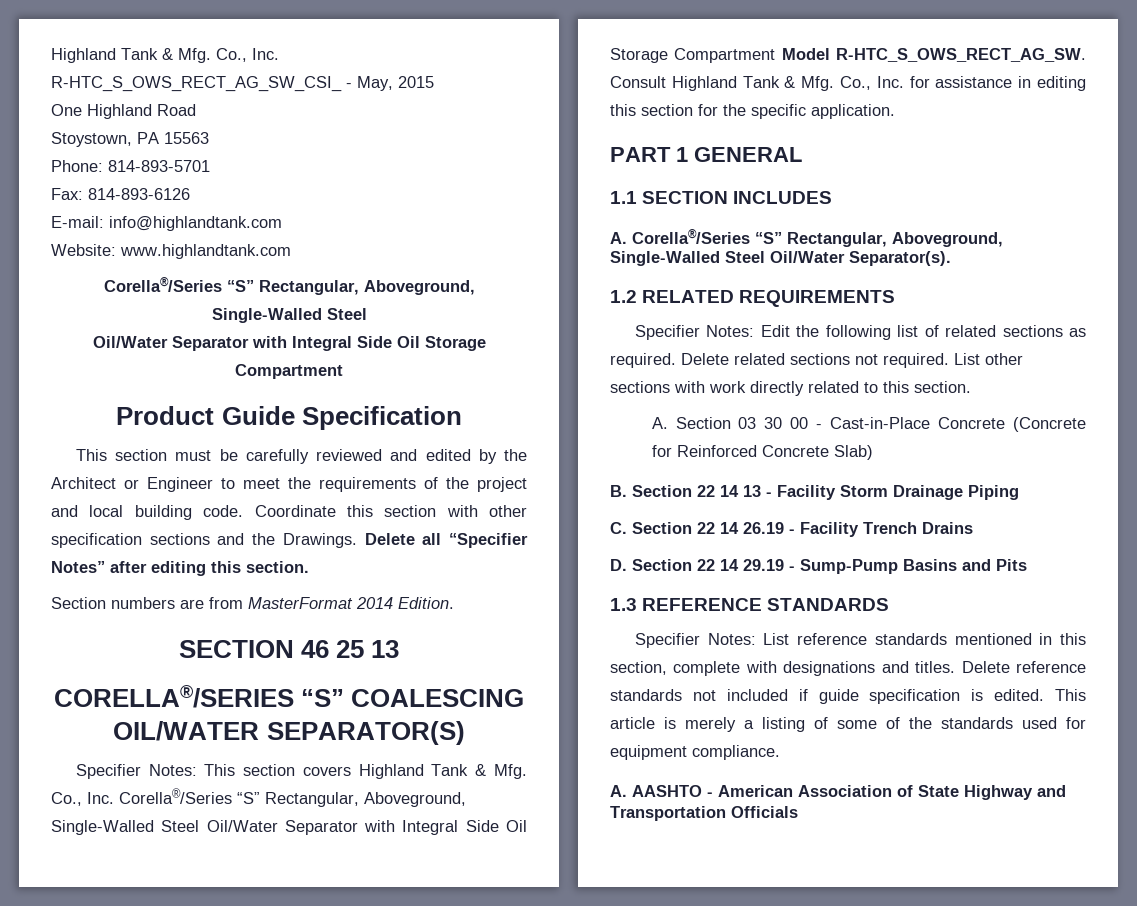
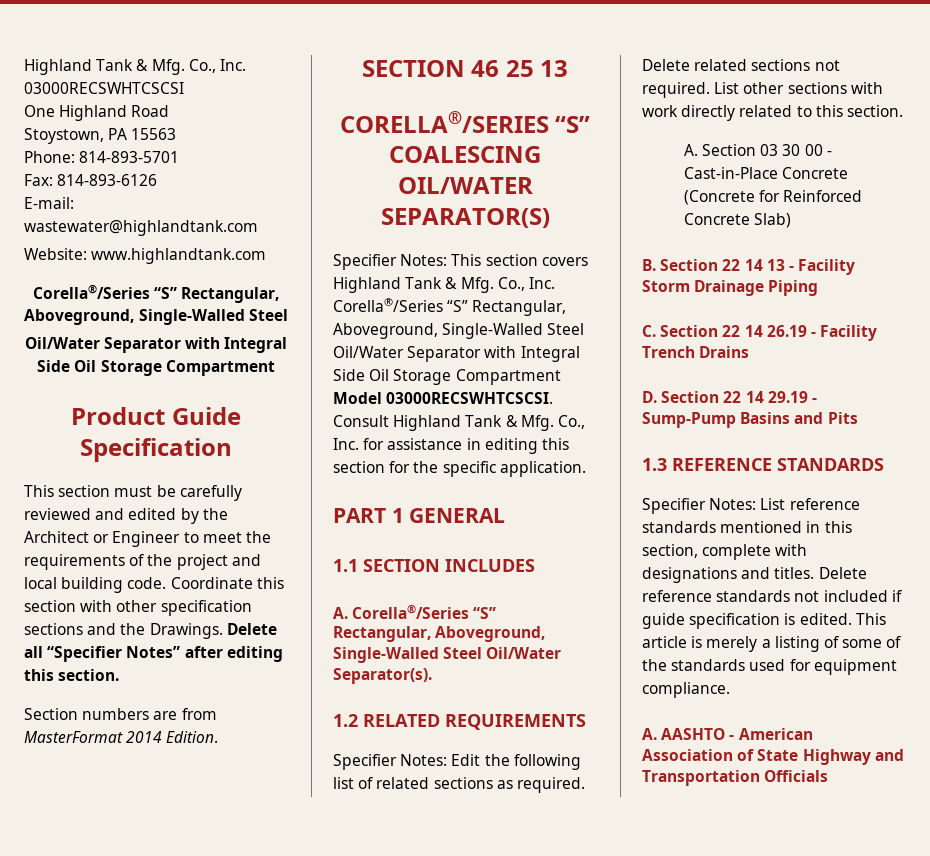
- Highland Tank & Mfg. Co., Inc. R-HTC_S_OWS_RECT_AG_SW_CSI_ - May, 2015
+ Highland Tank & Mfg. Co., Inc. 03000RECSWHTCSCSI
- E-mail: info@highlandtank.com
+ E-mail: wastewater@highlandtank.com
- Specifier Notes: This section covers Highland Tank & Mfg. Co., Inc. Corella®/Series “S” Rectangular, Aboveground, Single-Walled Steel Oil/Water Separator with Integral Side Oil Storage Compartment Model R-HTC_S_OWS_RECT_AG_SW.
+ Specifier Notes: This section covers Highland Tank & Mfg. Co., Inc. Corella®/Series “S” Rectangular, Aboveground, Single-Walled Steel Oil/Water Separator with Integral Side Oil Storage Compartment Model 03000RECSWHTCSCSI.

